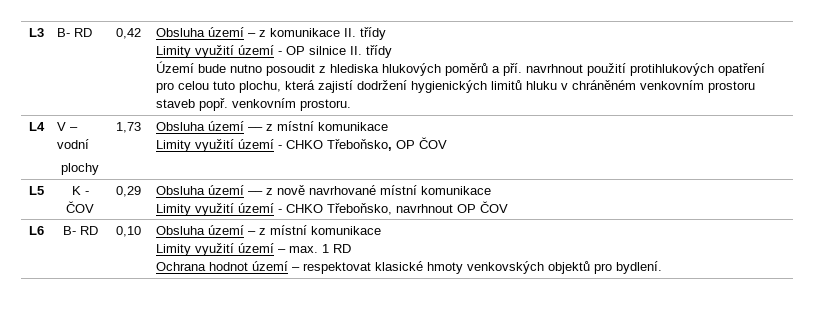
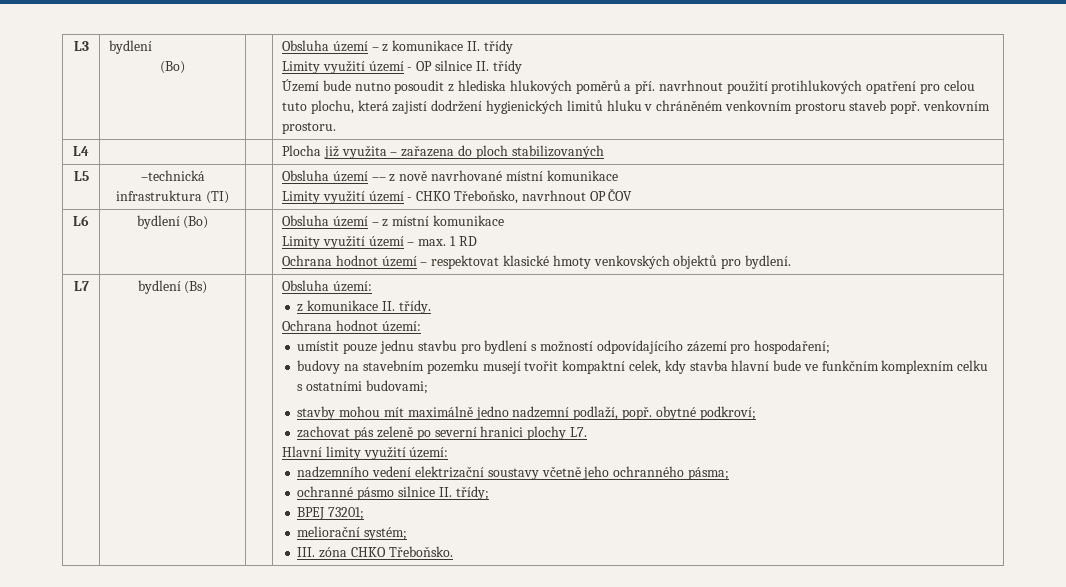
- L3 | B- RD | 0,42
+ L3 | bydlení
+ (Bo)
- L4 | V – vodní
- plochy | 1,73 | Obsluha území –– z místní komunikace
- Limity využití území - CHKO Třeboňsko, OP ČOV
- L5 | K - ČOV | 0,29 | Obsluha území –– z nově navrhované místní komunikace
+ L4 | | | Plocha již využita – zařazena do ploch stabilizovaných
+ L5 | –technická infrastruktura (TI) | | Obsluha území –– z nově navrhované místní komunikace
- L6 | B- RD | 0,10 | Obsluha území – z místní komunikace
+ L6 | bydlení (Bo) | | Obsluha území – z místní komunikace
+ L7 | bydlení (Bs) | | Obsluha území:
+ z komunikace II. třídy.
+ Ochrana hodnot území:
+ umístit pouze jednu stavbu pro bydlení s možností odpovídajícího zázemí pro hospodaření;
+ budovy na stavebním pozemku musejí tvořit kompaktní celek, kdy stavba hlavní bude ve funkčním komplexním celku s ostatními budovami;
+ stavby mohou mít maximálně jedno nadzemní podlaží, popř. obytné podkroví;
+ zachovat pás zeleně po severní hranici plochy L7.
+ Hlavní limity využití území:
+ nadzemního vedení elektrizační soustavy včetně jeho ochranného pásma;
+ ochranné pásmo silnice II. třídy;
+ BPEJ 73201;
+ meliorační systém;
+ III. zóna CHKO Třeboňsko.

